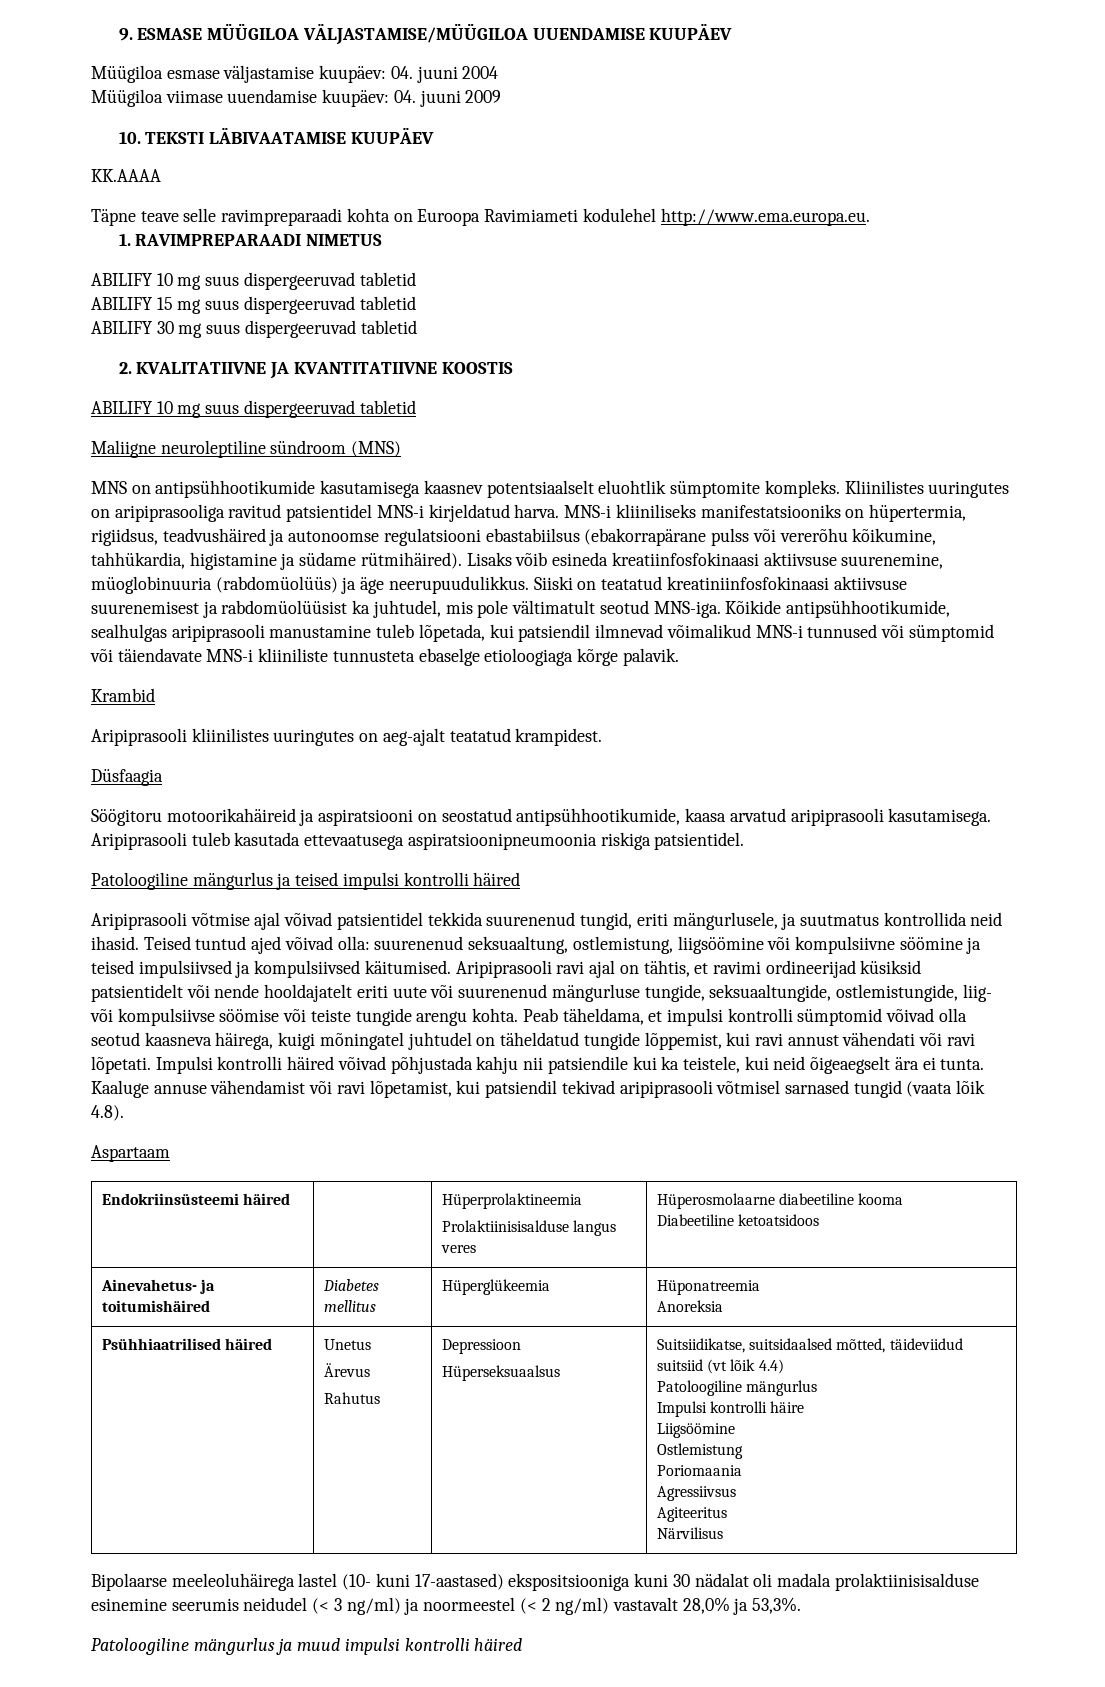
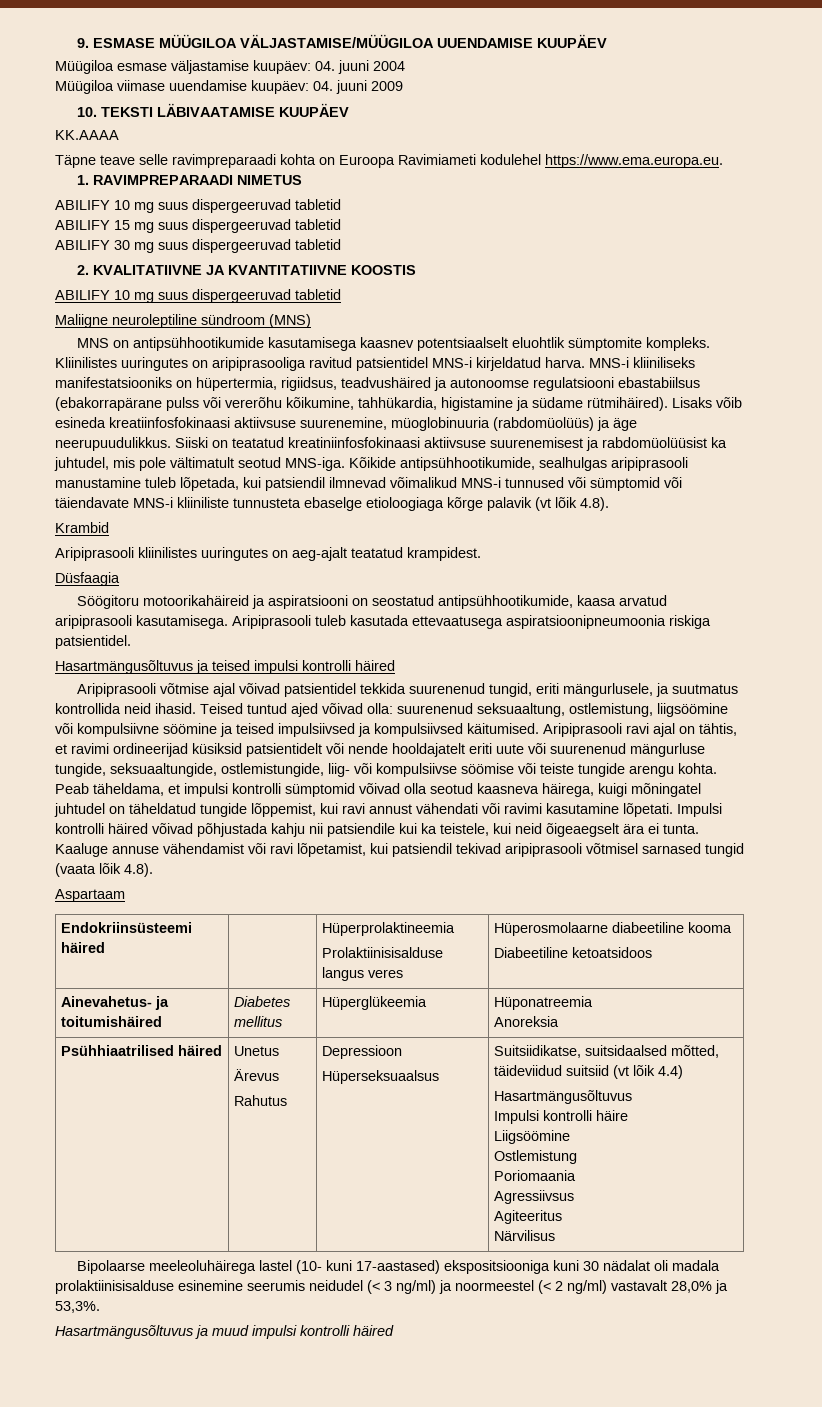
- Täpne teave selle ravimpreparaadi kohta on Euroopa Ravimiameti kodulehel http://www.ema.europa.eu.
+ Täpne teave selle ravimpreparaadi kohta on Euroopa Ravimiameti kodulehel https://www.ema.europa.eu.
- Kõikide antipsühhootikumide, sealhulgas aripiprasooli manustamine tuleb lõpetada, kui patsiendil ilmnevad võimalikud MNS-i tunnused või sümptomid või täiendavate MNS-i kliiniliste tunnusteta ebaselge etioloogiaga kõrge palavik.
+ Kõikide antipsühhootikumide, sealhulgas aripiprasooli manustamine tuleb lõpetada, kui patsiendil ilmnevad võimalikud MNS-i tunnused või sümptomid või täiendavate MNS-i kliiniliste tunnusteta ebaselge etioloogiaga kõrge palavik (vt lõik 4.8).
- Patoloogiline mängurlus ja teised impulsi kontrolli häired
+ Hasartmängusõltuvus ja teised impulsi kontrolli häired
- Peab täheldama, et impulsi kontrolli sümptomid võivad olla seotud kaasneva häirega, kuigi mõningatel juhtudel on täheldatud tungide lõppemist, kui ravi annust vähendati või ravi lõpetati.
+ Peab täheldama, et impulsi kontrolli sümptomid võivad olla seotud kaasneva häirega, kuigi mõningatel juhtudel on täheldatud tungide lõppemist, kui ravi annust vähendati või ravimi kasutamine lõpetati.
  Psühhiaatrilised häired | Unetus
  Ärevus
  Rahutus | Depressioon
  Hüperseksuaalsus | Suitsiidikatse, suitsidaalsed mõtted, täideviidud suitsiid (vt lõik 4.4)
- Patoloogiline mängurlus
+ Hasartmängusõltuvus
- Patoloogiline mängurlus ja muud impulsi kontrolli häired
+ Hasartmängusõltuvus ja muud impulsi kontrolli häired

